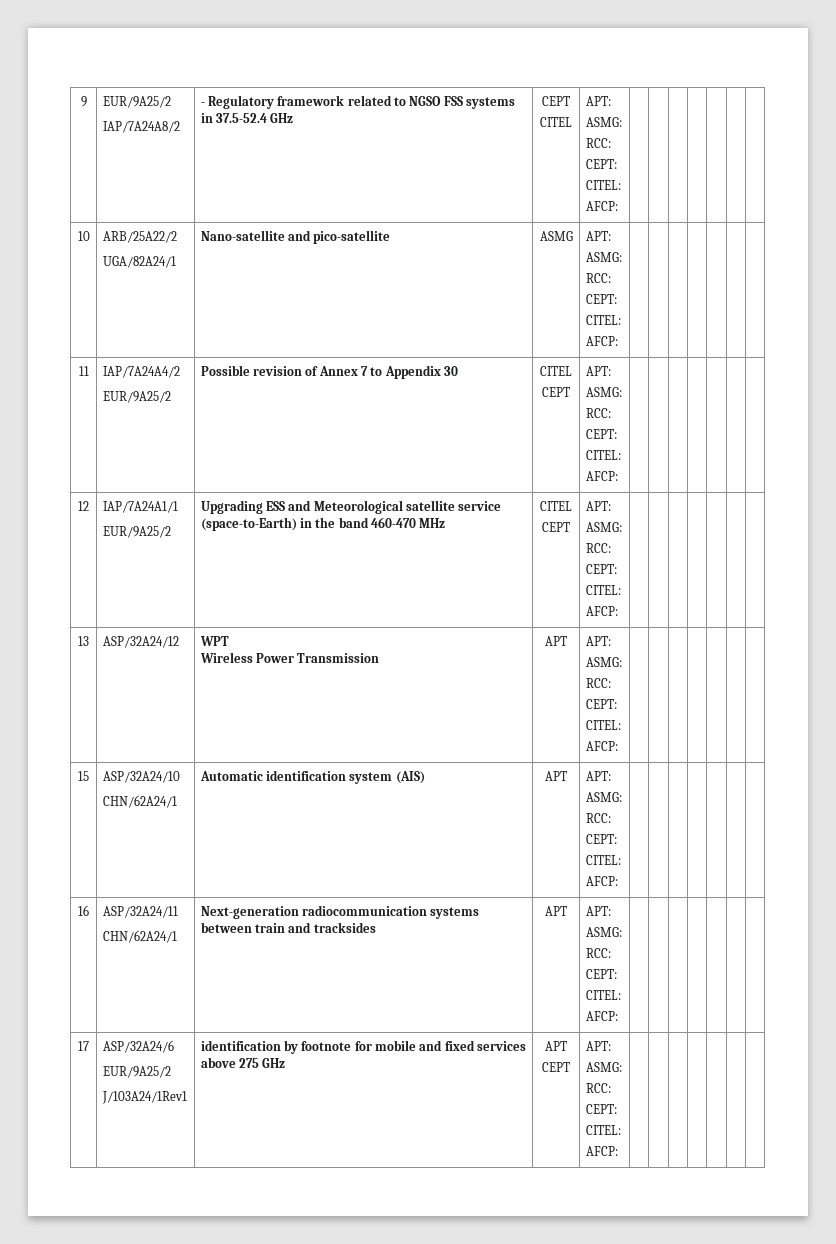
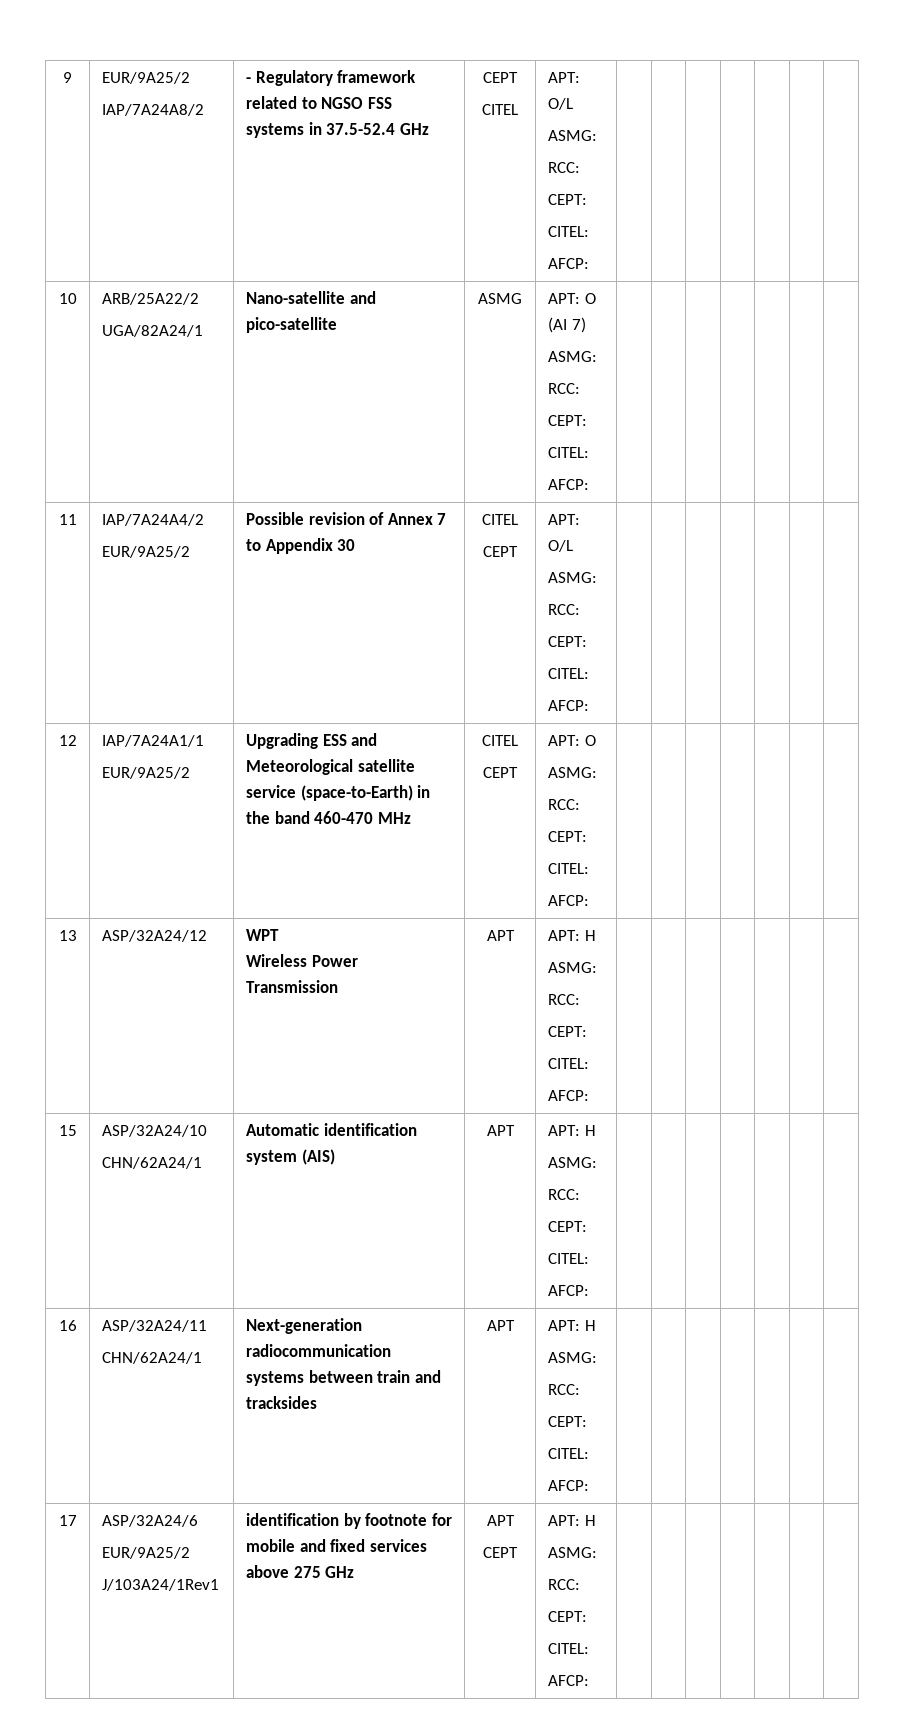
  9 | EUR/9A25/2
  IAP/7A24A8/2 | - Regulatory framework related to NGSO FSS systems in 37.5-52.4 GHz | CEPT
- CITEL | APT:
+ CITEL | APT: O/L
  10 | ARB/25A22/2
- UGA/82A24/1 | Nano-satellite and pico-satellite | ASMG | APT:
+ UGA/82A24/1 | Nano-satellite and pico-satellite | ASMG | APT: O (AI 7)
  11 | IAP/7A24A4/2
  EUR/9A25/2 | Possible revision of Annex 7 to Appendix 30 | CITEL
- CEPT | APT:
+ CEPT | APT: O/L
  12 | IAP/7A24A1/1
  EUR/9A25/2 | Upgrading ESS and Meteorological satellite service (space-to-Earth) in the band 460-470 MHz | CITEL
- CEPT | APT:
+ CEPT | APT: O
  13 | ASP/32A24/12 | WPT
- Wireless Power Transmission | APT | APT:
+ Wireless Power Transmission | APT | APT: H
  15 | ASP/32A24/10
- CHN/62A24/1 | Automatic identification system (AIS) | APT | APT:
+ CHN/62A24/1 | Automatic identification system (AIS) | APT | APT: H
  16 | ASP/32A24/11
- CHN/62A24/1 | Next-generation radiocommunication systems between train and tracksides | APT | APT:
+ CHN/62A24/1 | Next-generation radiocommunication systems between train and tracksides | APT | APT: H
  17 | ASP/32A24/6
  EUR/9A25/2
  J/103A24/1Rev1 | identification by footnote for mobile and fixed services above 275 GHz | APT
- CEPT | APT:
+ CEPT | APT: H

